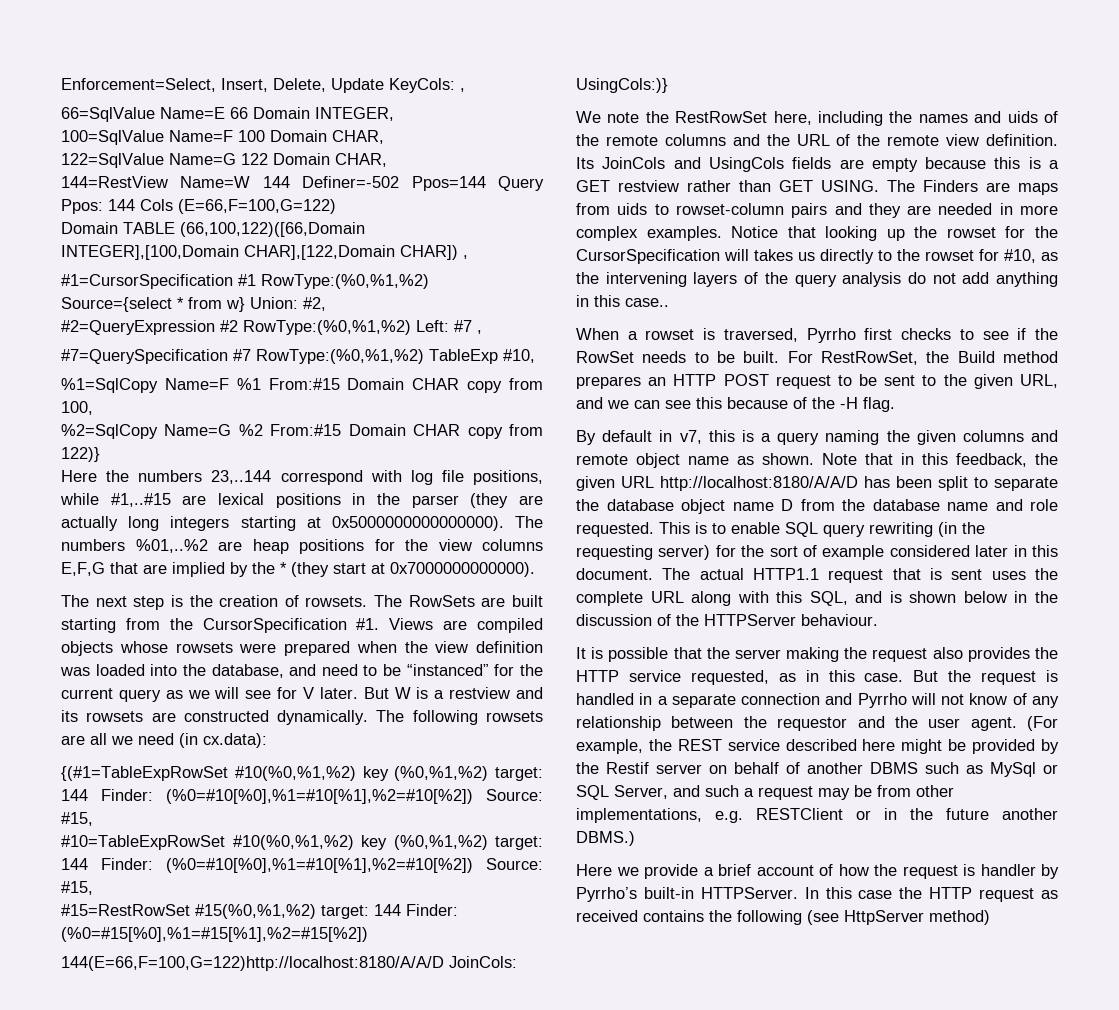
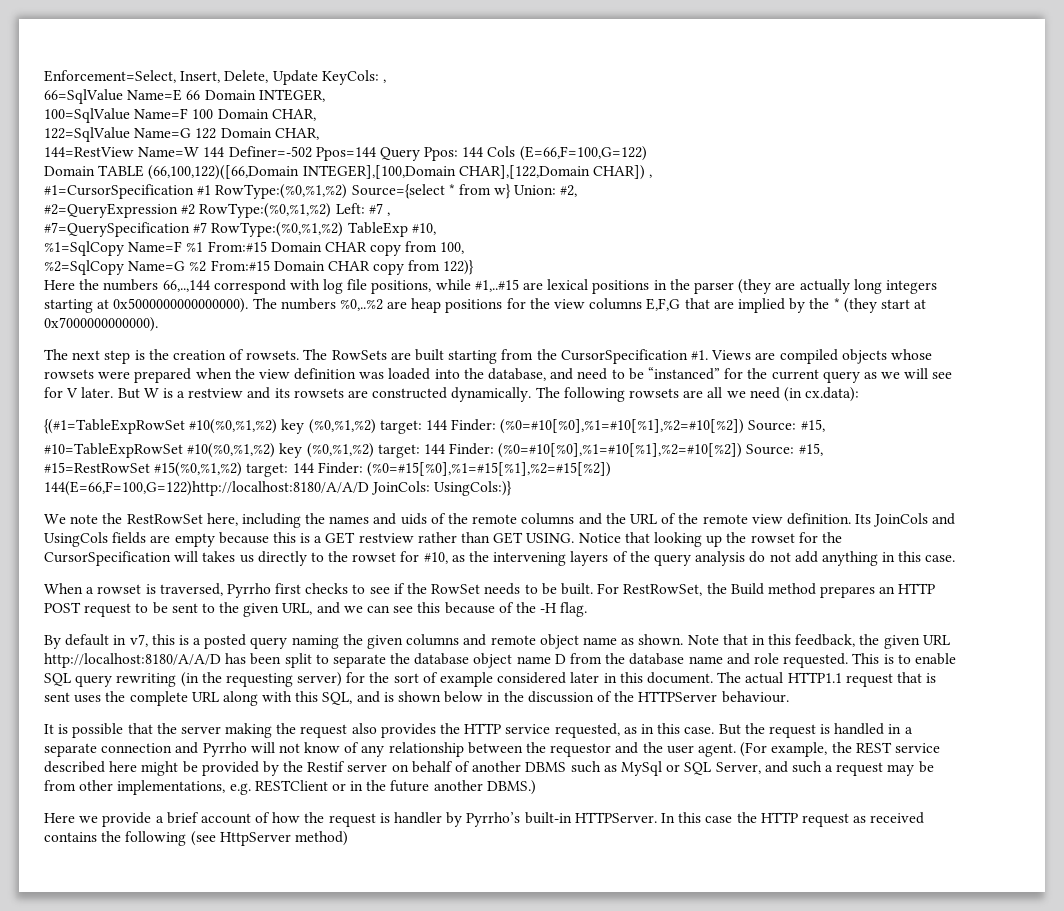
- Here the numbers 23,..144 correspond with log file positions, while #1,..#15 are lexical positions in the parser (they are actually long integers starting at 0x5000000000000000).
+ Here the numbers 66,..,144 correspond with log file positions, while #1,..#15 are lexical positions in the parser (they are actually long integers starting at 0x5000000000000000).
- The numbers %01,..%2 are heap positions for the view columns E,F,G that are implied by the * (they start at 0x7000000000000).
+ The numbers %0,..%2 are heap positions for the view columns E,F,G that are implied by the * (they start at 0x7000000000000).
- The Finders are maps from uids to rowset-column pairs and they are needed in more complex examples.
- Notice that looking up the rowset for the CursorSpecification will takes us directly to the rowset for #10, as the intervening layers of the query analysis do not add anything in this case..
+ Notice that looking up the rowset for the CursorSpecification will takes us directly to the rowset for #10, as the intervening layers of the query analysis do not add anything in this case.
- By default in v7, this is a query naming the given columns and remote object name as shown.
+ By default in v7, this is a posted query naming the given columns and remote object name as shown.

